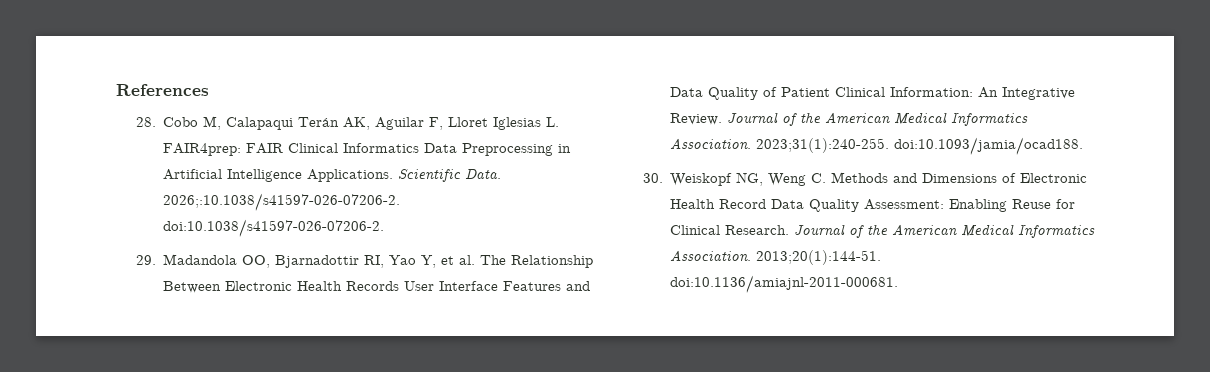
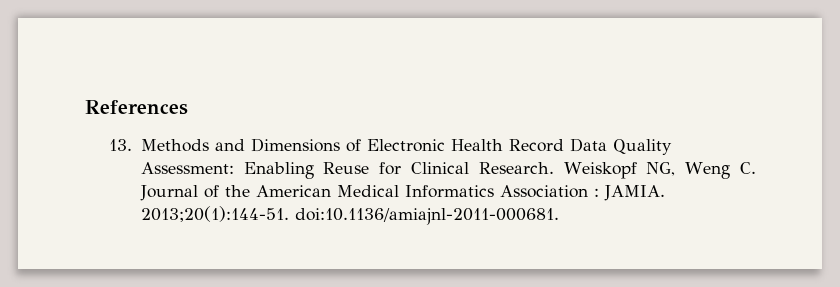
- 28. Cobo M, Calapaqui Terán AK, Aguilar F, Lloret Iglesias L. FAIR4prep: FAIR Clinical Informatics Data Preprocessing in Artificial Intelligence Applications. Scientific Data. 2026;:10.1038/s41597-026-07206-2. doi:10.1038/s41597-026-07206-2.
- 29. Madandola OO, Bjarnadottir RI, Yao Y, et al. The Relationship Between Electronic Health Records User Interface Features and Data Quality of Patient Clinical Information: An Integrative Review. Journal of the American Medical Informatics Association. 2023;31(1):240-255. doi:10.1093/jamia/ocad188.
- 30. Weiskopf NG, Weng C. Methods and Dimensions of Electronic Health Record Data Quality Assessment: Enabling Reuse for Clinical Research. Journal of the American Medical Informatics Association.
+ 13. Methods and Dimensions of Electronic Health Record Data Quality Assessment: Enabling Reuse for Clinical Research. Weiskopf NG, Weng C. Journal of the American Medical Informatics Association : JAMIA.

